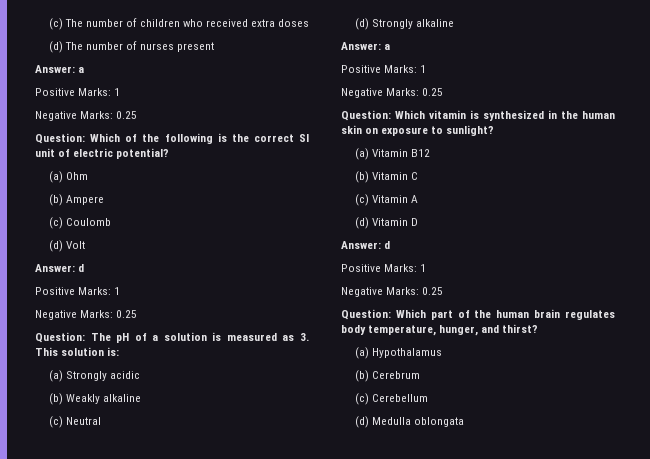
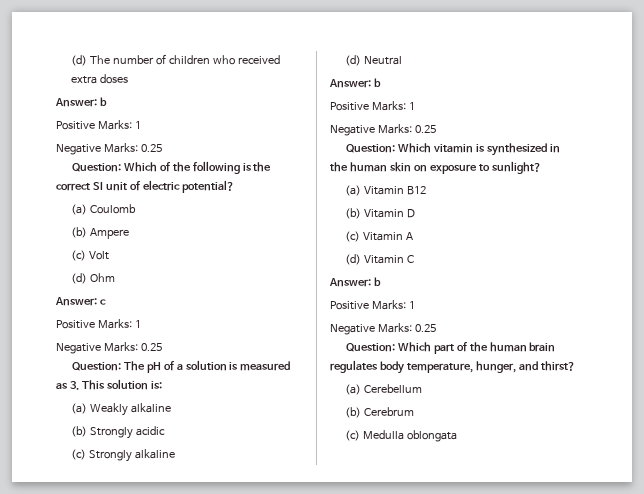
- (c) The number of children who received extra doses
- (d) The number of nurses present
- Answer: a
+ (d) The number of children who received extra doses
+ Answer: b
- (a) Ohm
+ (a) Coulomb
- (c) Coulomb
- (d) Volt
- Answer: d
+ (c) Volt
+ (d) Ohm
+ Answer: c
- (a) Strongly acidic
+ (a) Weakly alkaline
+ (b) Strongly acidic
- (b) Weakly alkaline
- (c) Neutral
- (d) Strongly alkaline
- Answer: a
+ (c) Strongly alkaline
+ (d) Neutral
+ Answer: b
- (b) Vitamin C
+ (b) Vitamin D
- (d) Vitamin D
- Answer: d
+ (d) Vitamin C
+ Answer: b
- (a) Hypothalamus
+ (a) Cerebellum
- (c) Cerebellum
- (d) Medulla oblongata
+ (c) Medulla oblongata

